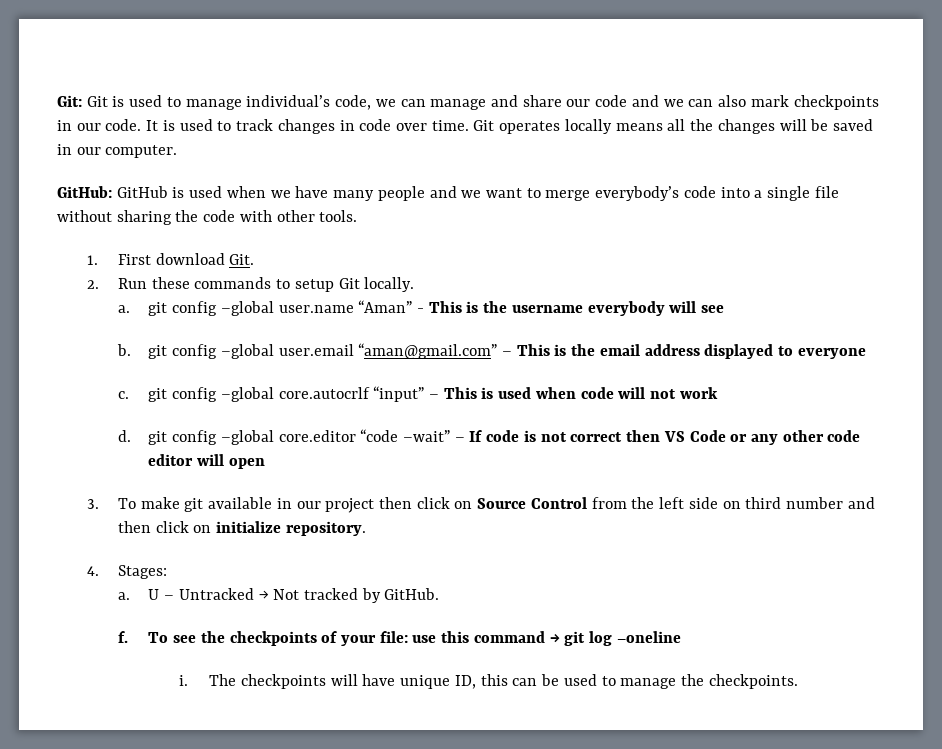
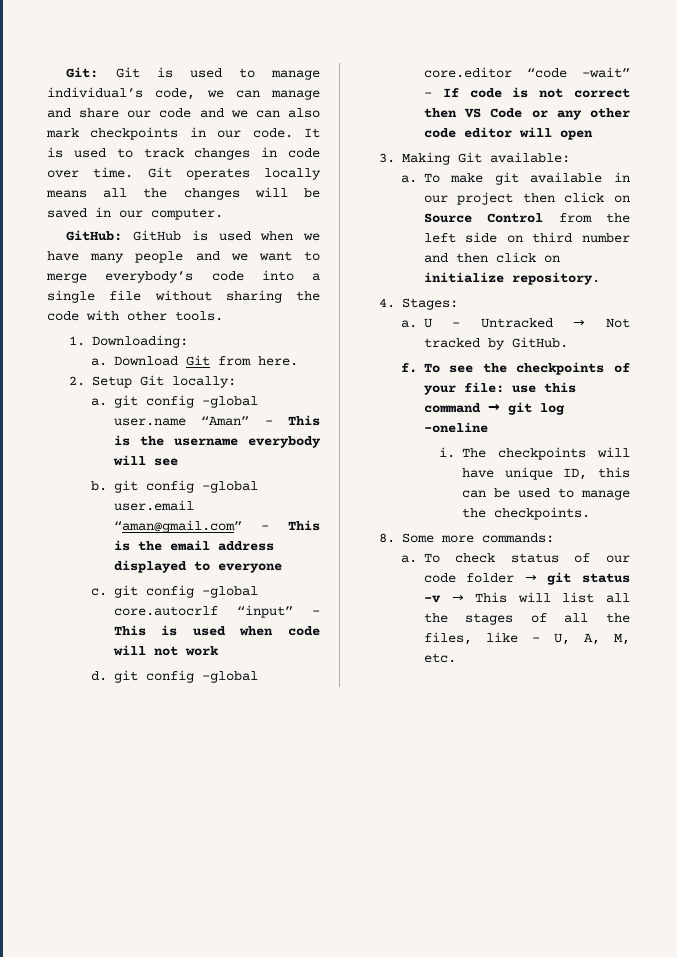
- 1. First download Git.
- 2. Run these commands to setup Git locally.
+ 1. Downloading:
+ a. Download Git from here.
+ 2. Setup Git locally:
- 3. To make git available in our project then click on Source Control from the left side on third number and then click on initialize repository.
+ 3. Making Git available:
+ a. To make git available in our project then click on Source Control from the left side on third number and then click on initialize repository.
+ 8. Some more commands:
+ a. To check status of our code folder → git status –v → This will list all the stages of all the files, like – U, A, M, etc.

